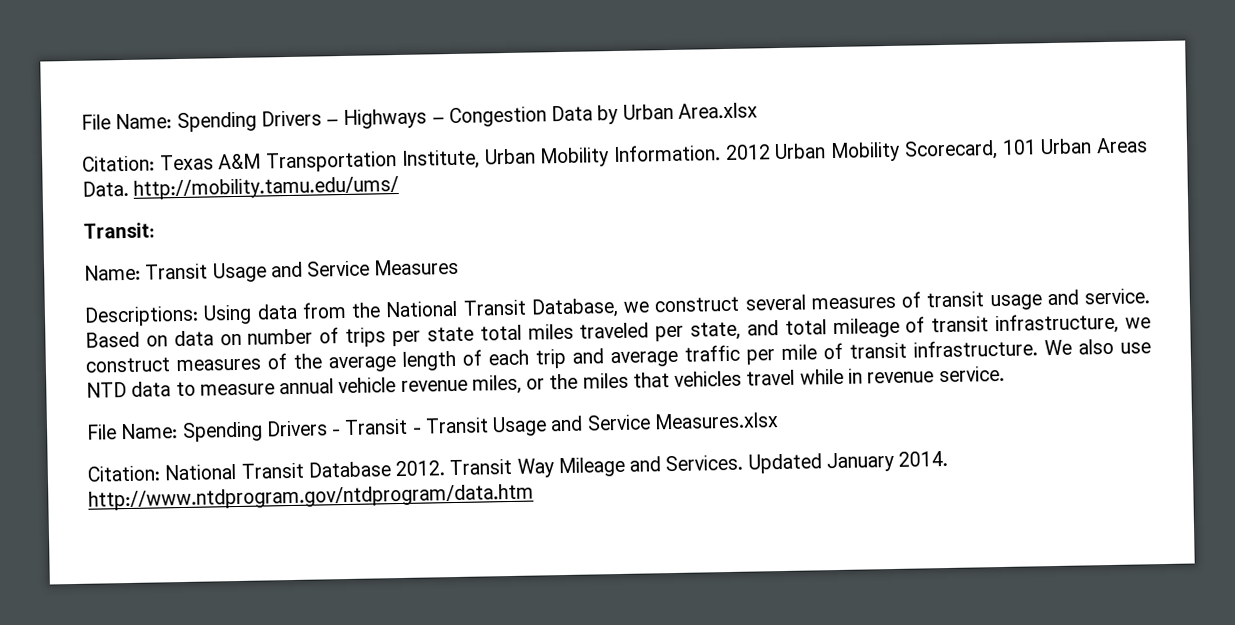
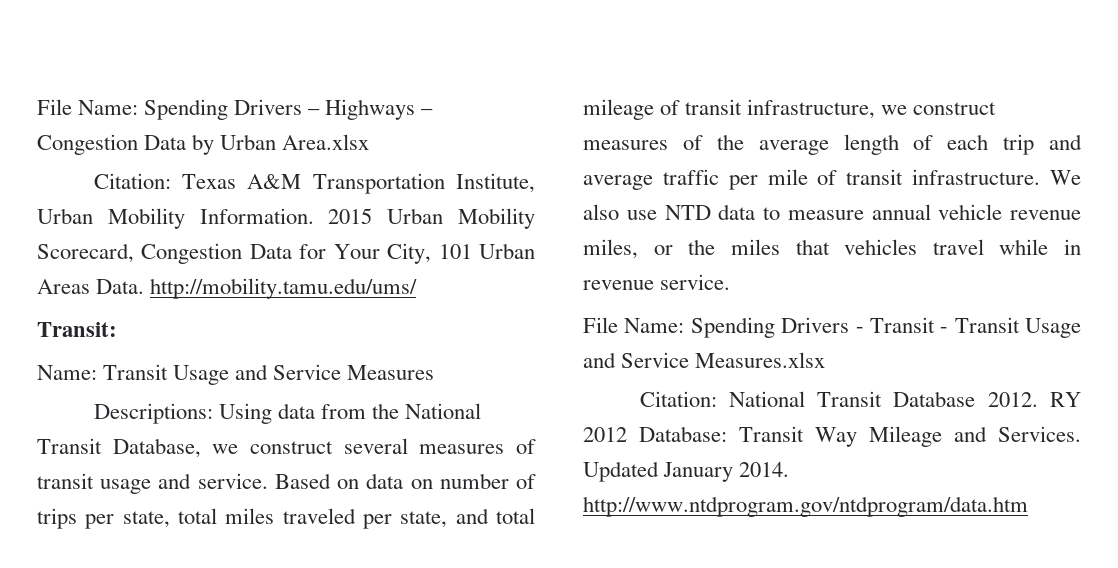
- 2012 Urban Mobility Scorecard, 101 Urban Areas Data. http://mobility.tamu.edu/ums/
+ 2015 Urban Mobility Scorecard, Congestion Data for Your City, 101 Urban Areas Data. http://mobility.tamu.edu/ums/
- Based on data on number of trips per state total miles traveled per state, and total mileage of transit infrastructure, we construct measures of the average length of each trip and average traffic per mile of transit infrastructure.
+ Based on data on number of trips per state, total miles traveled per state, and total mileage of transit infrastructure, we construct measures of the average length of each trip and average traffic per mile of transit infrastructure.
- Transit Way Mileage and Services.
+ RY 2012 Database: Transit Way Mileage and Services.

